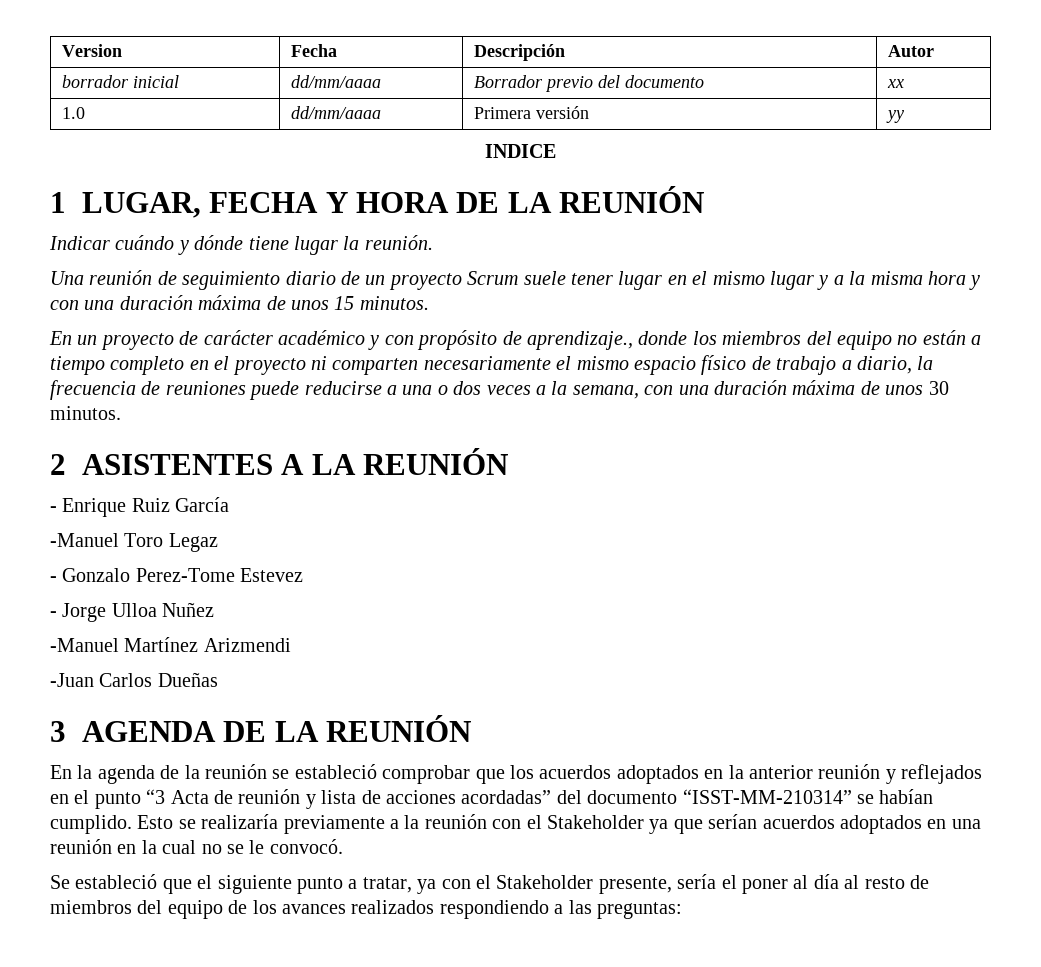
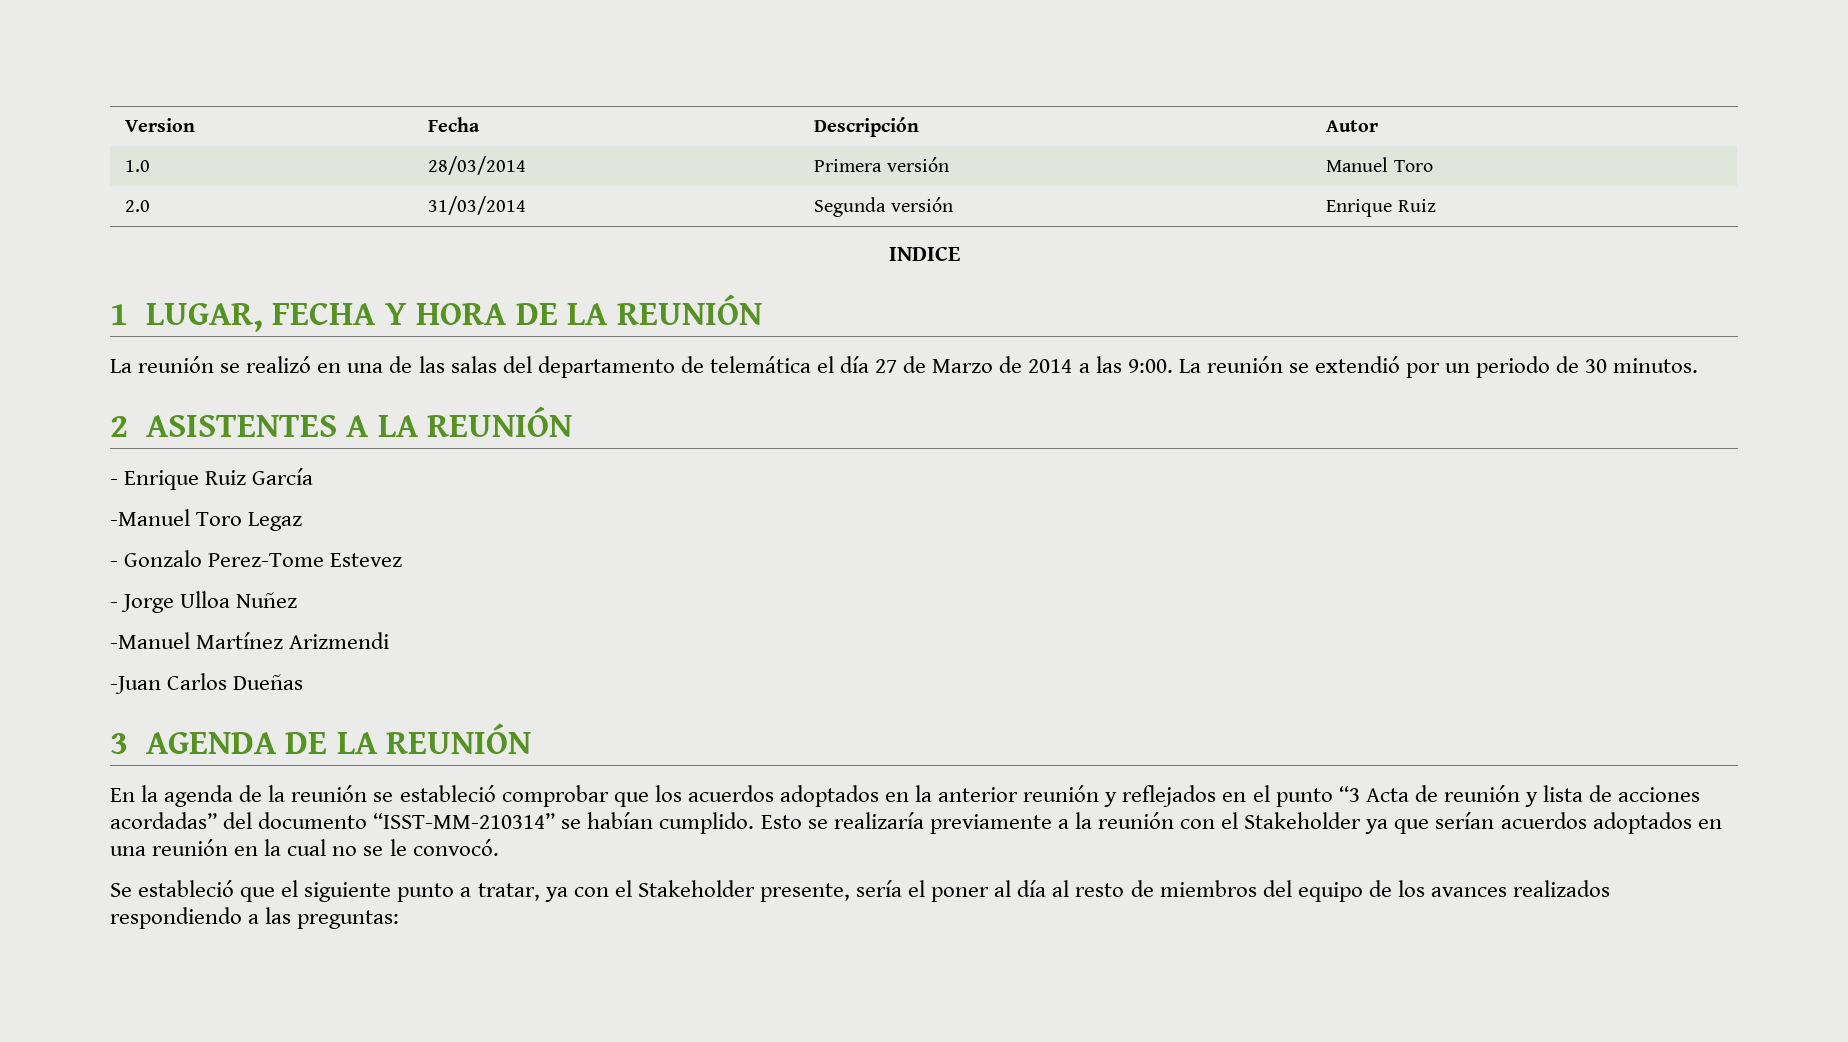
- borrador inicial | dd/mm/aaaa | Borrador previo del documento | xx
- 1.0 | dd/mm/aaaa | Primera versión | yy
+ 1.0 | 28/03/2014 | Primera versión | Manuel Toro
+ 2.0 | 31/03/2014 | Segunda versión | Enrique Ruiz
- Indicar cuándo y dónde tiene lugar la reunión.
- Una reunión de seguimiento diario de un proyecto Scrum suele tener lugar en el mismo lugar y a la misma hora y con una duración máxima de unos 15 minutos.
- En un proyecto de carácter académico y con propósito de aprendizaje., donde los miembros del equipo no están a tiempo completo en el proyecto ni comparten necesariamente el mismo espacio físico de trabajo a diario, la frecuencia de reuniones puede reducirse a una o dos veces a la semana, con una duración máxima de unos 30 minutos.
+ La reunión se realizó en una de las salas del departamento de telemática el día 27 de Marzo de 2014 a las 9:00. La reunión se extendió por un periodo de 30 minutos.

